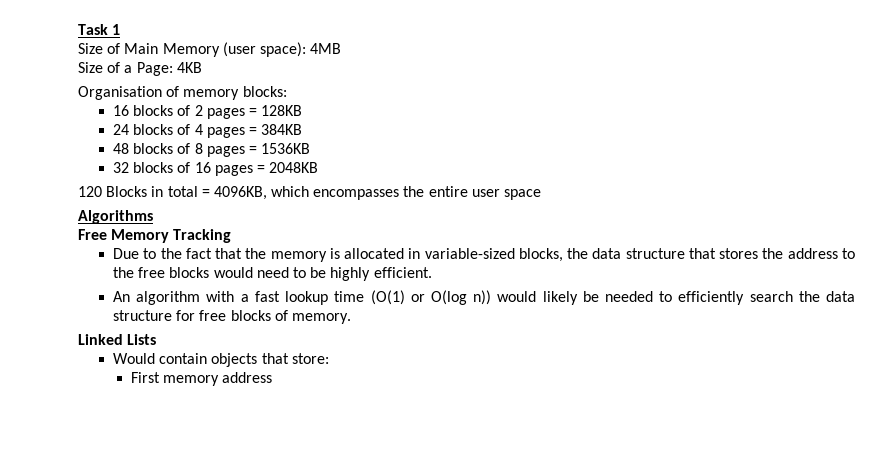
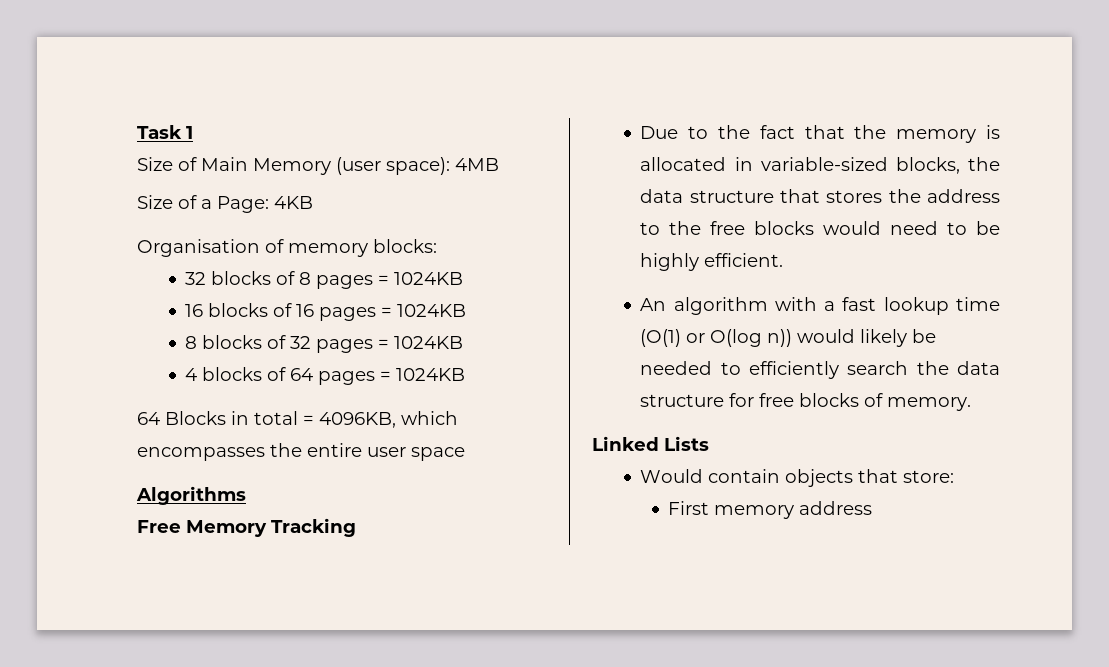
- 16 blocks of 2 pages = 128KB
- 24 blocks of 4 pages = 384KB
- 48 blocks of 8 pages = 1536KB
- 32 blocks of 16 pages = 2048KB
- 120 Blocks in total = 4096KB, which encompasses the entire user space
+ 32 blocks of 8 pages = 1024KB
+ 16 blocks of 16 pages = 1024KB
+ 8 blocks of 32 pages = 1024KB
+ 4 blocks of 64 pages = 1024KB
+ 64 Blocks in total = 4096KB, which encompasses the entire user space

